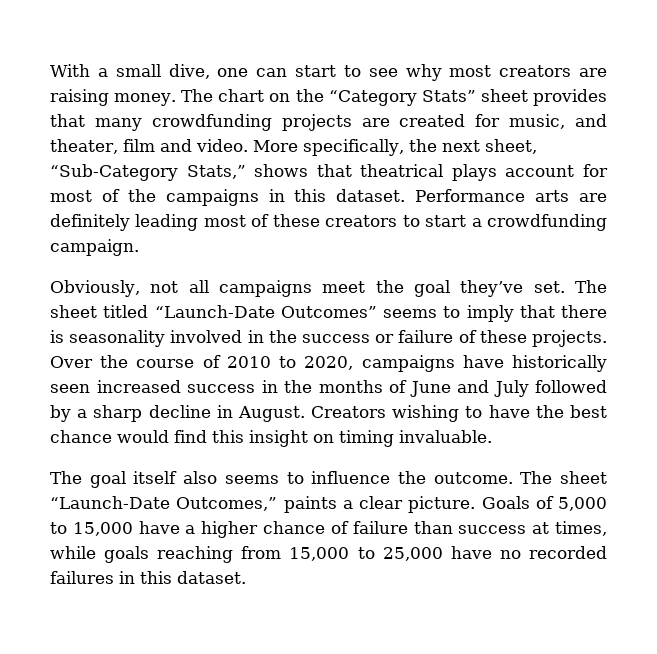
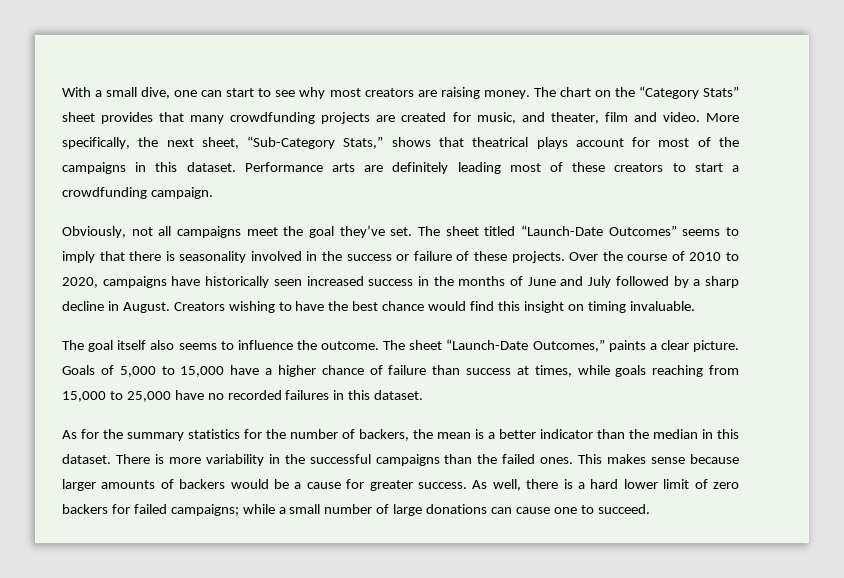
+ As for the summary statistics for the number of backers, the mean is a better indicator than the median in this dataset. There is more variability in the successful campaigns than the failed ones. This makes sense because larger amounts of backers would be a cause for greater success. As well, there is a hard lower limit of zero backers for failed campaigns; while a small number of large donations can cause one to succeed.

